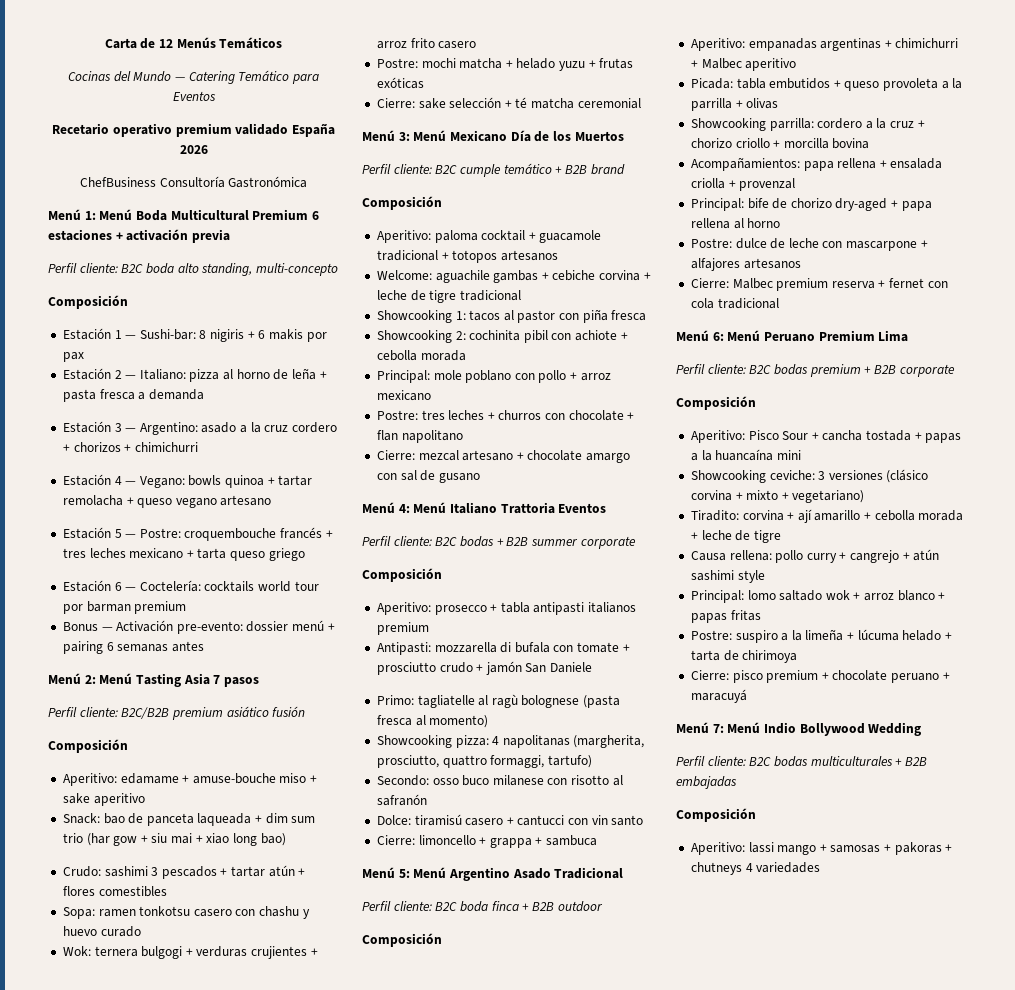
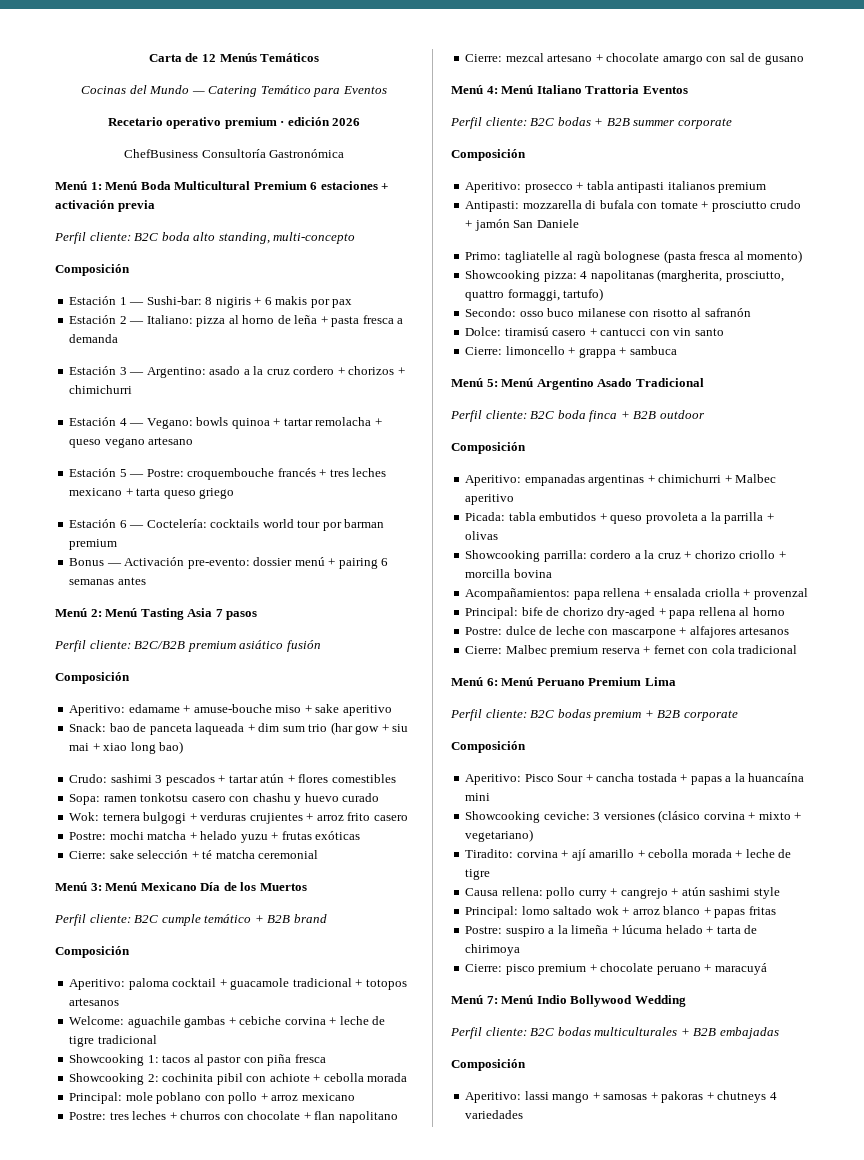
- Recetario operativo premium validado España 2026
+ Recetario operativo premium · edición 2026

